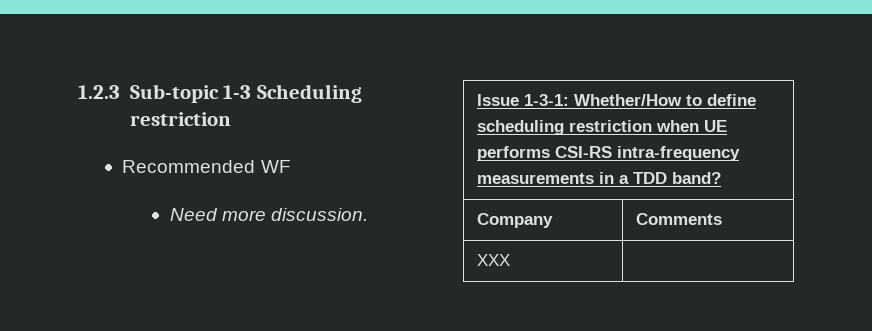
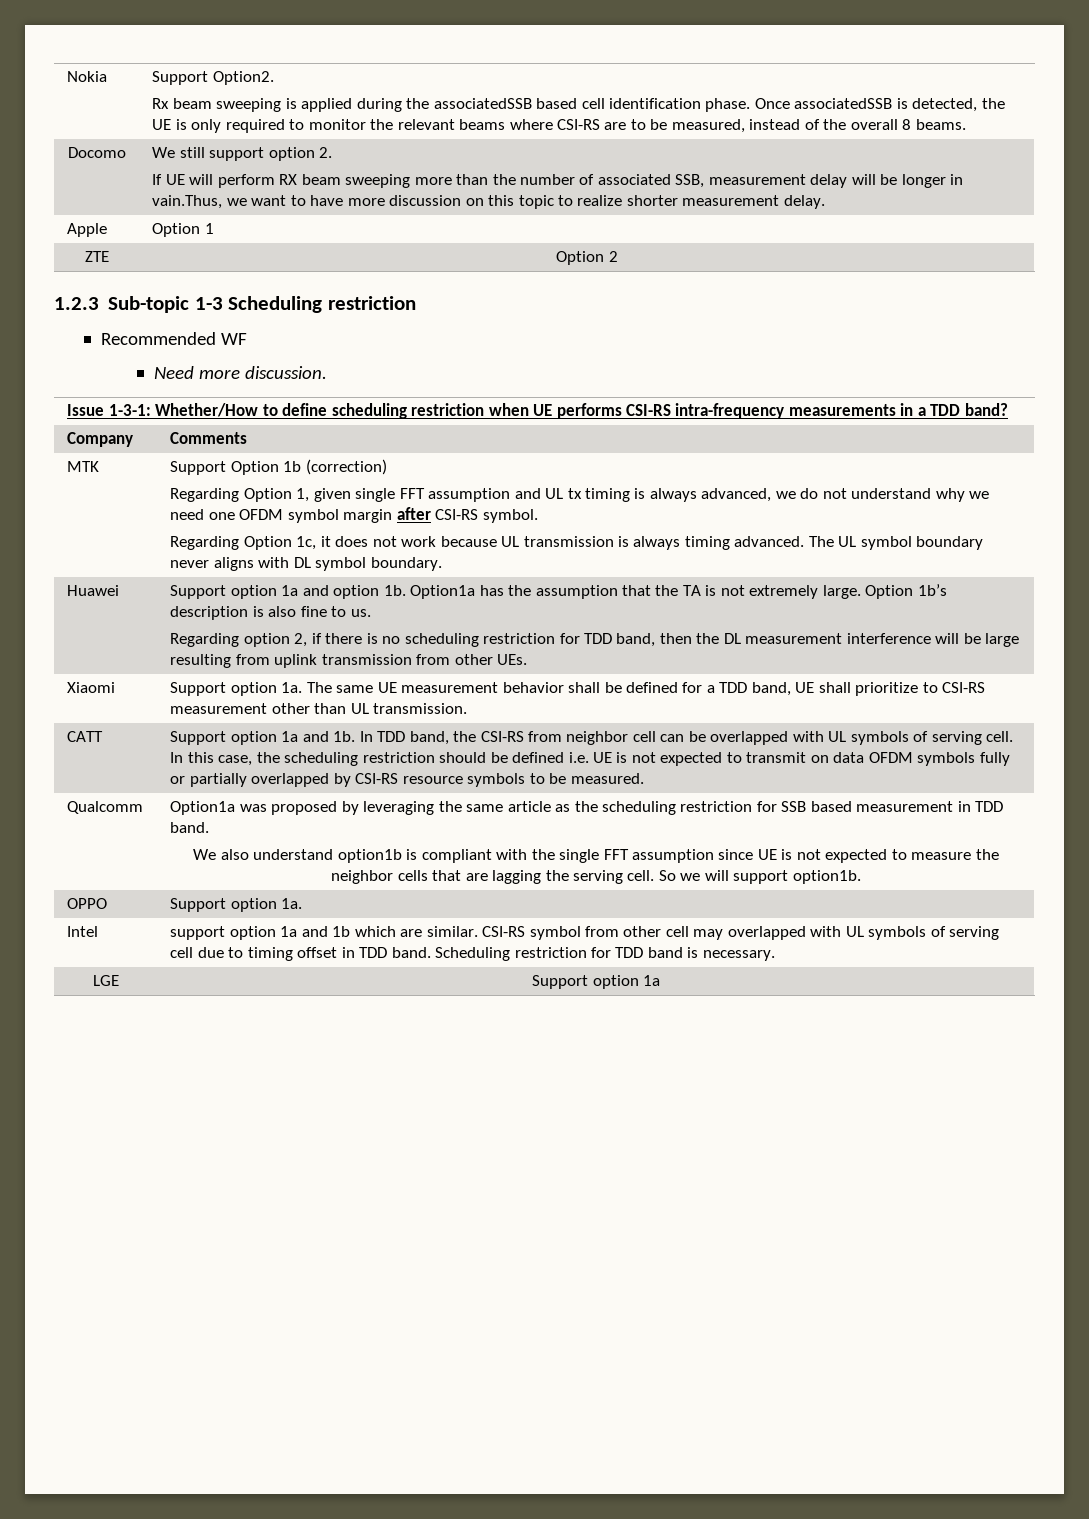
+ Nokia | Support Option2.
+ Rx beam sweeping is applied during the associatedSSB based cell identification phase. Once associatedSSB is detected, the UE is only required to monitor the relevant beams where CSI-RS are to be measured, instead of the overall 8 beams.
+ Docomo | We still support option 2.
+ If UE will perform RX beam sweeping more than the number of associated SSB, measurement delay will be longer in vain.Thus, we want to have more discussion on this topic to realize shorter measurement delay.
+ Apple | Option 1
+ ZTE | Option 2
- XXX
+ MTK | Support Option 1b (correction)
+ Regarding Option 1, given single FFT assumption and UL tx timing is always advanced, we do not understand why we need one OFDM symbol margin after CSI-RS symbol.
+ Regarding Option 1c, it does not work because UL transmission is always timing advanced. The UL symbol boundary never aligns with DL symbol boundary.
+ Huawei | Support option 1a and option 1b. Option1a has the assumption that the TA is not extremely large. Option 1b’s description is also fine to us.
+ Regarding option 2, if there is no scheduling restriction for TDD band, then the DL measurement interference will be large resulting from uplink transmission from other UEs.
+ Xiaomi | Support option 1a. The same UE measurement behavior shall be defined for a TDD band, UE shall prioritize to CSI-RS measurement other than UL transmission.
+ CATT | Support option 1a and 1b. In TDD band, the CSI-RS from neighbor cell can be overlapped with UL symbols of serving cell. In this case, the scheduling restriction should be defined i.e. UE is not expected to transmit on data OFDM symbols fully or partially overlapped by CSI-RS resource symbols to be measured.
+ Qualcomm | Option1a was proposed by leveraging the same article as the scheduling restriction for SSB based measurement in TDD band.
+ We also understand option1b is compliant with the single FFT assumption since UE is not expected to measure the neighbor cells that are lagging the serving cell. So we will support option1b.
+ OPPO | Support option 1a.
+ Intel | support option 1a and 1b which are similar. CSI-RS symbol from other cell may overlapped with UL symbols of serving cell due to timing offset in TDD band. Scheduling restriction for TDD band is necessary.
+ LGE | Support option 1a

